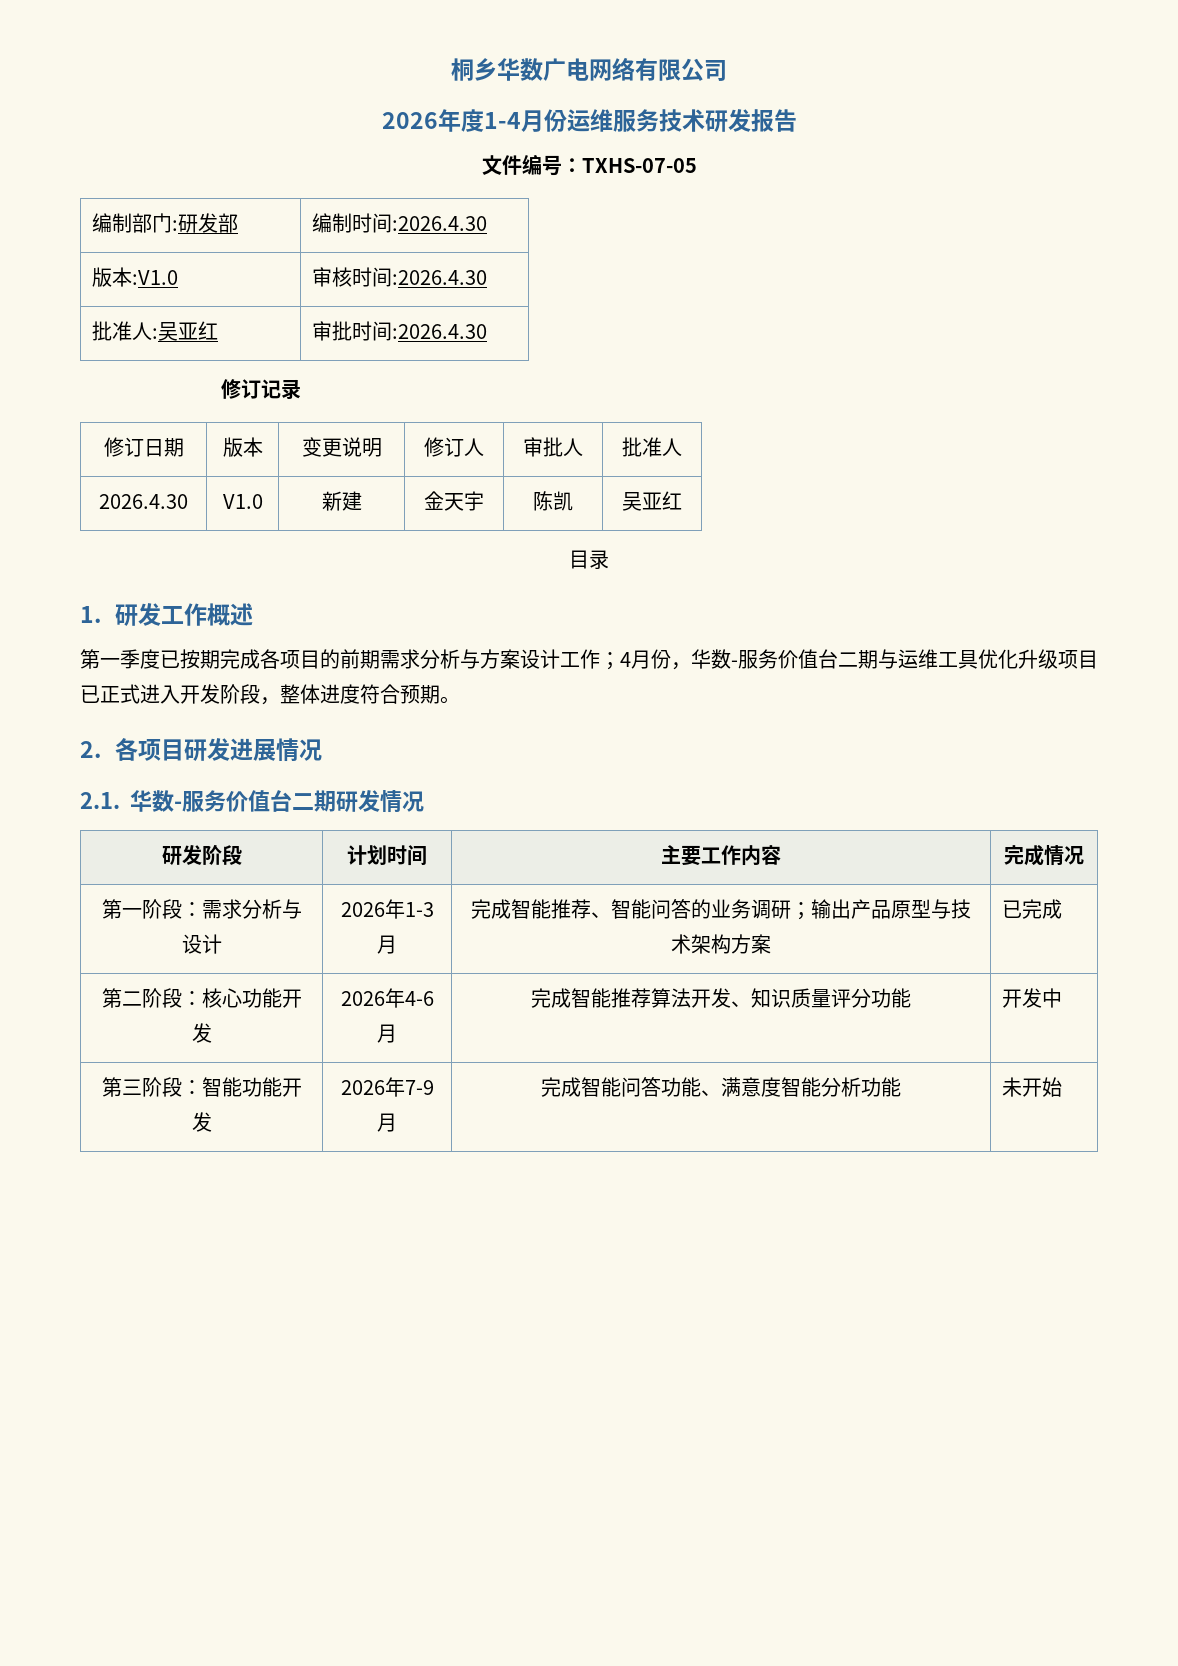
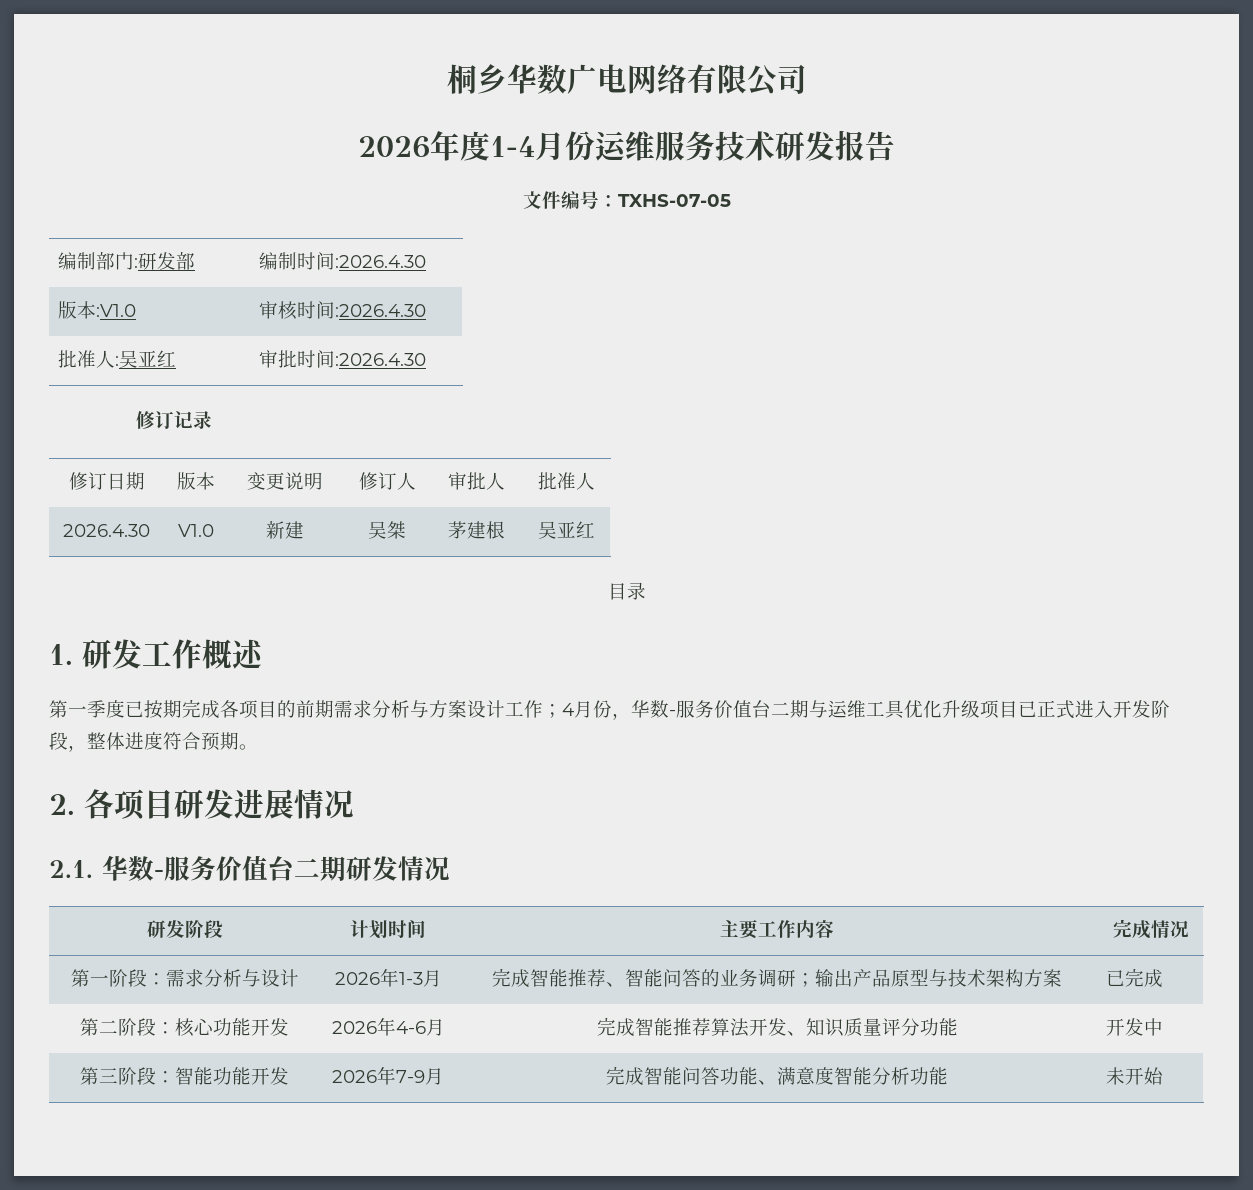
- 2026.4.30 | V1.0 | 新建 | 金天宇 | 陈凯 | 吴亚红
+ 2026.4.30 | V1.0 | 新建 | 吴桀 | 茅建根 | 吴亚红

